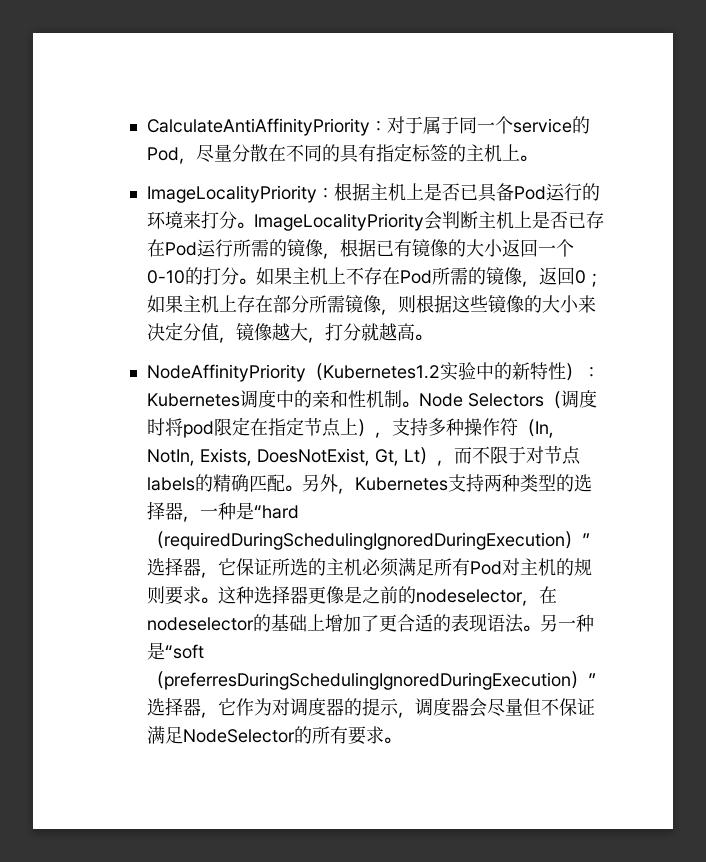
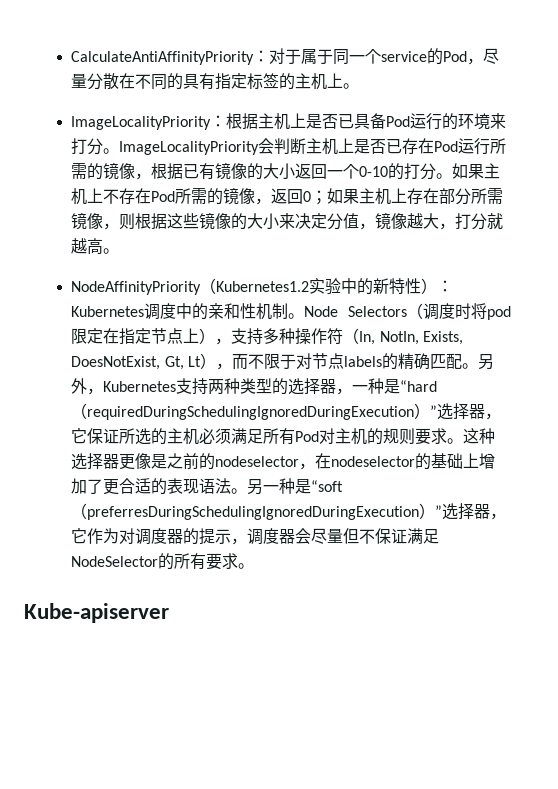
+ Kube-apiserver

